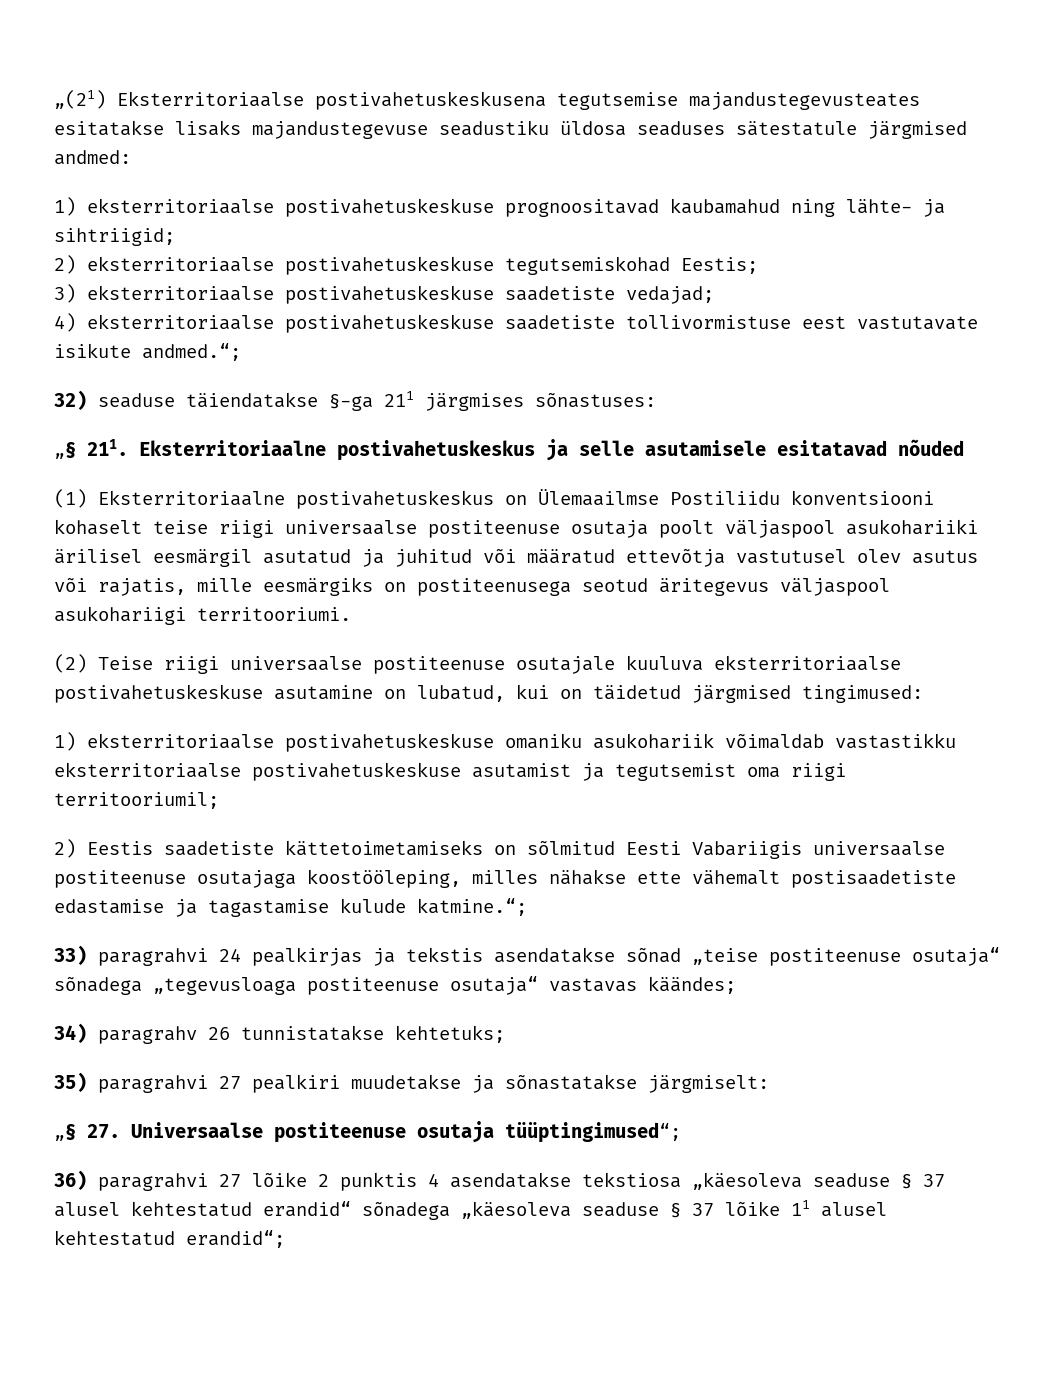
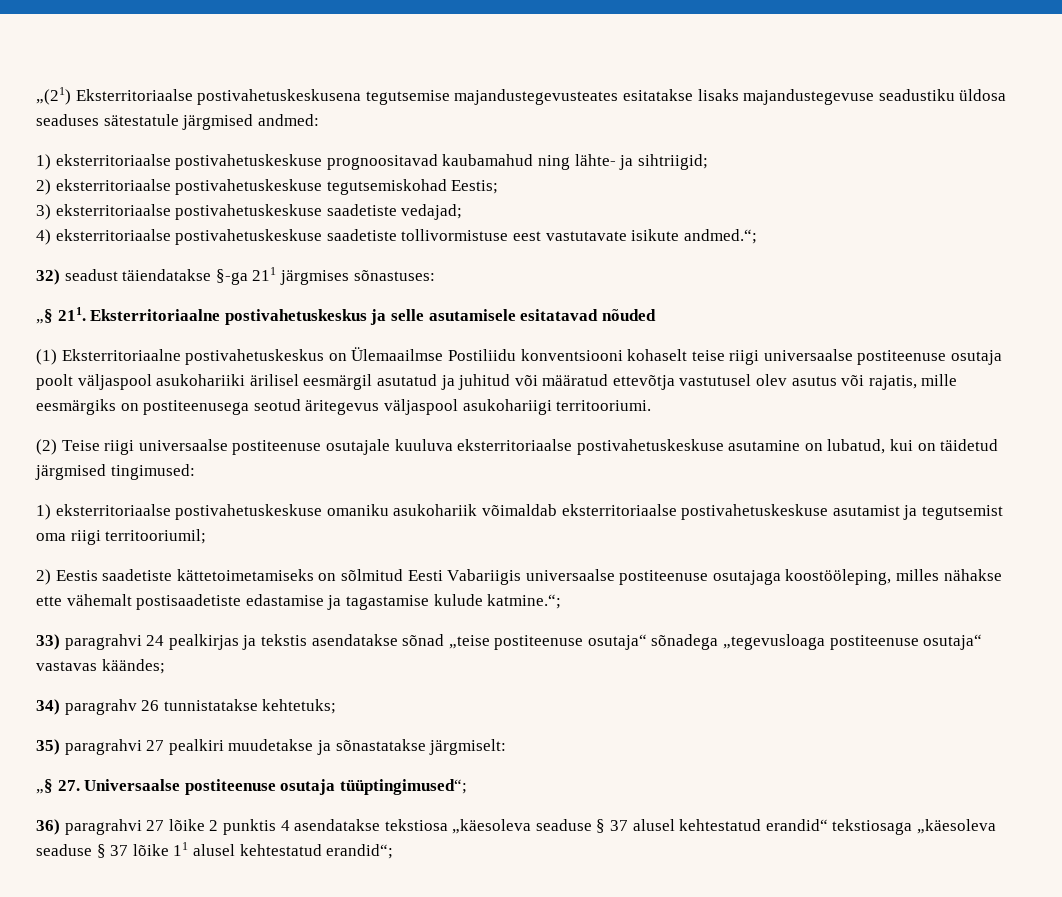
- 32) seaduse täiendatakse §-ga 211 järgmises sõnastuses:
+ 32) seadust täiendatakse §-ga 211 järgmises sõnastuses:
- 1) eksterritoriaalse postivahetuskeskuse omaniku asukohariik võimaldab vastastikku eksterritoriaalse postivahetuskeskuse asutamist ja tegutsemist oma riigi territooriumil;
+ 1) eksterritoriaalse postivahetuskeskuse omaniku asukohariik võimaldab eksterritoriaalse postivahetuskeskuse asutamist ja tegutsemist oma riigi territooriumil;
- 36) paragrahvi 27 lõike 2 punktis 4 asendatakse tekstiosa „käesoleva seaduse § 37 alusel kehtestatud erandid“ sõnadega „käesoleva seaduse § 37 lõike 11 alusel kehtestatud erandid“;
+ 36) paragrahvi 27 lõike 2 punktis 4 asendatakse tekstiosa „käesoleva seaduse § 37 alusel kehtestatud erandid“ tekstiosaga „käesoleva seaduse § 37 lõike 11 alusel kehtestatud erandid“;

